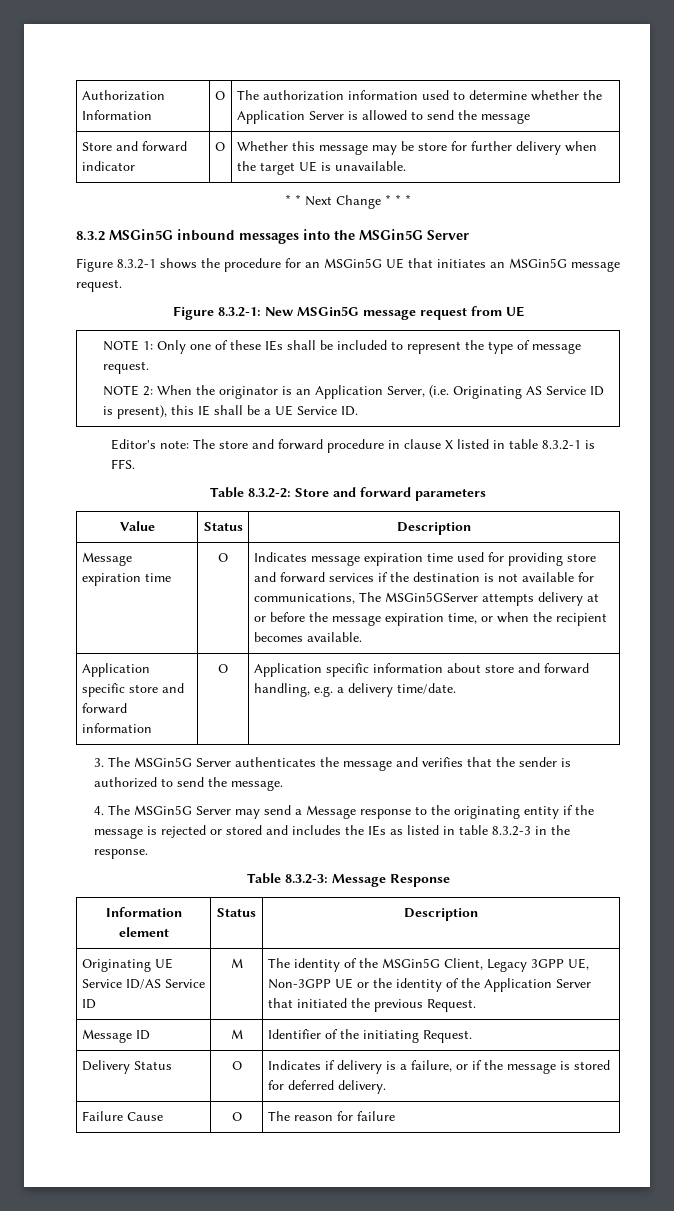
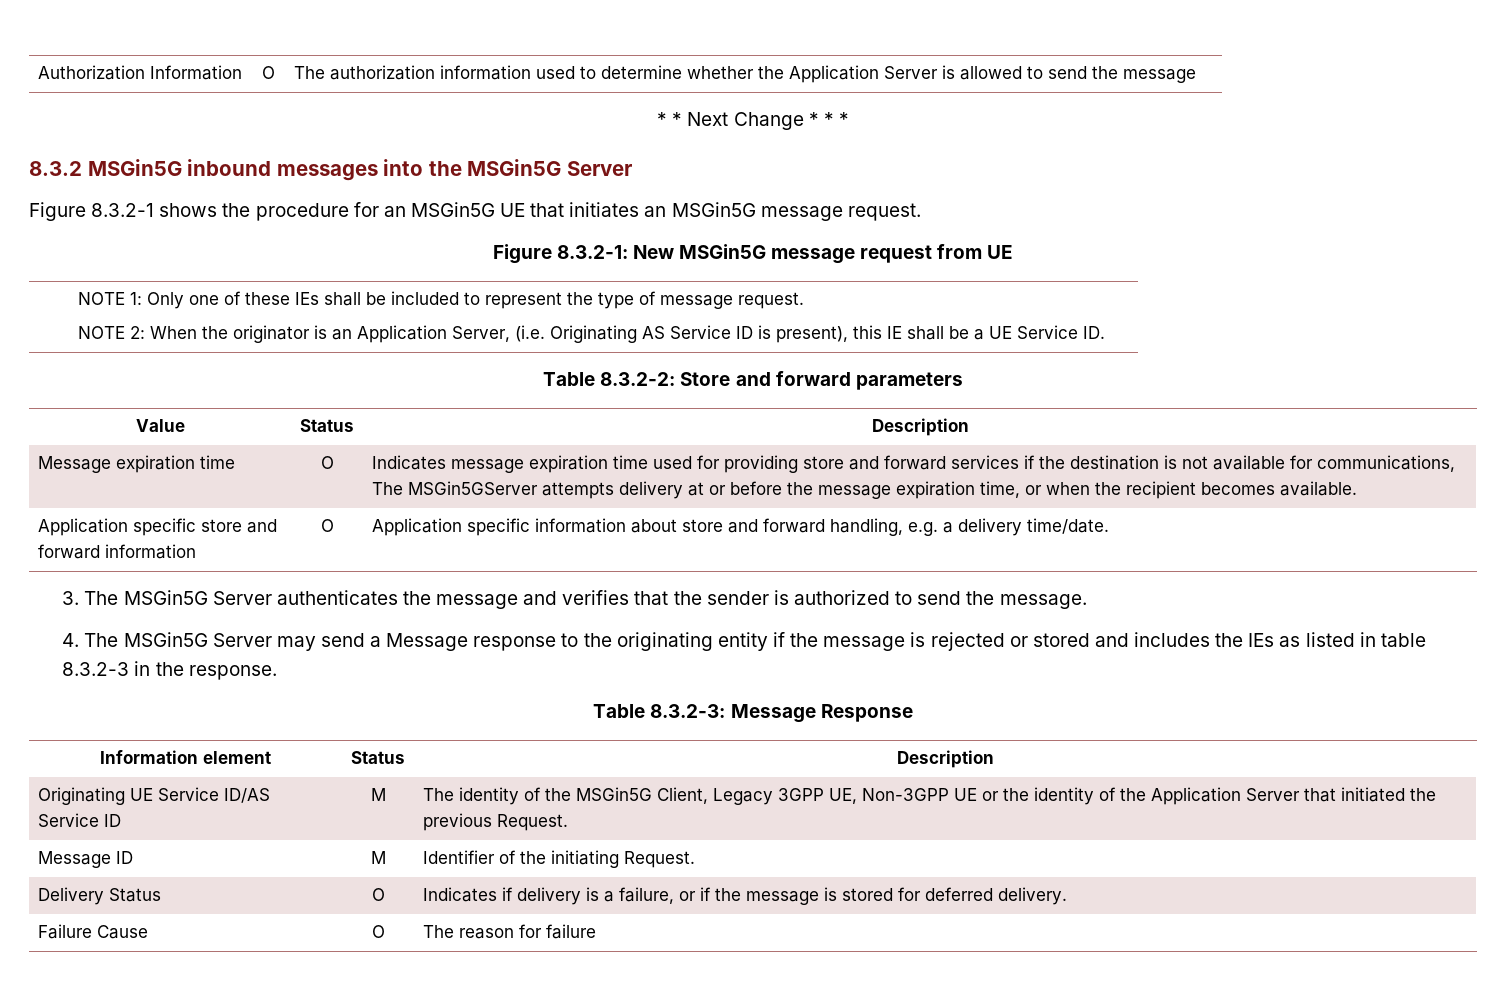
- Store and forward indicator | O | Whether this message may be store for further delivery when the target UE is unavailable.
- Editor's note: The store and forward procedure in clause X listed in table 8.3.2-1 is FFS.

